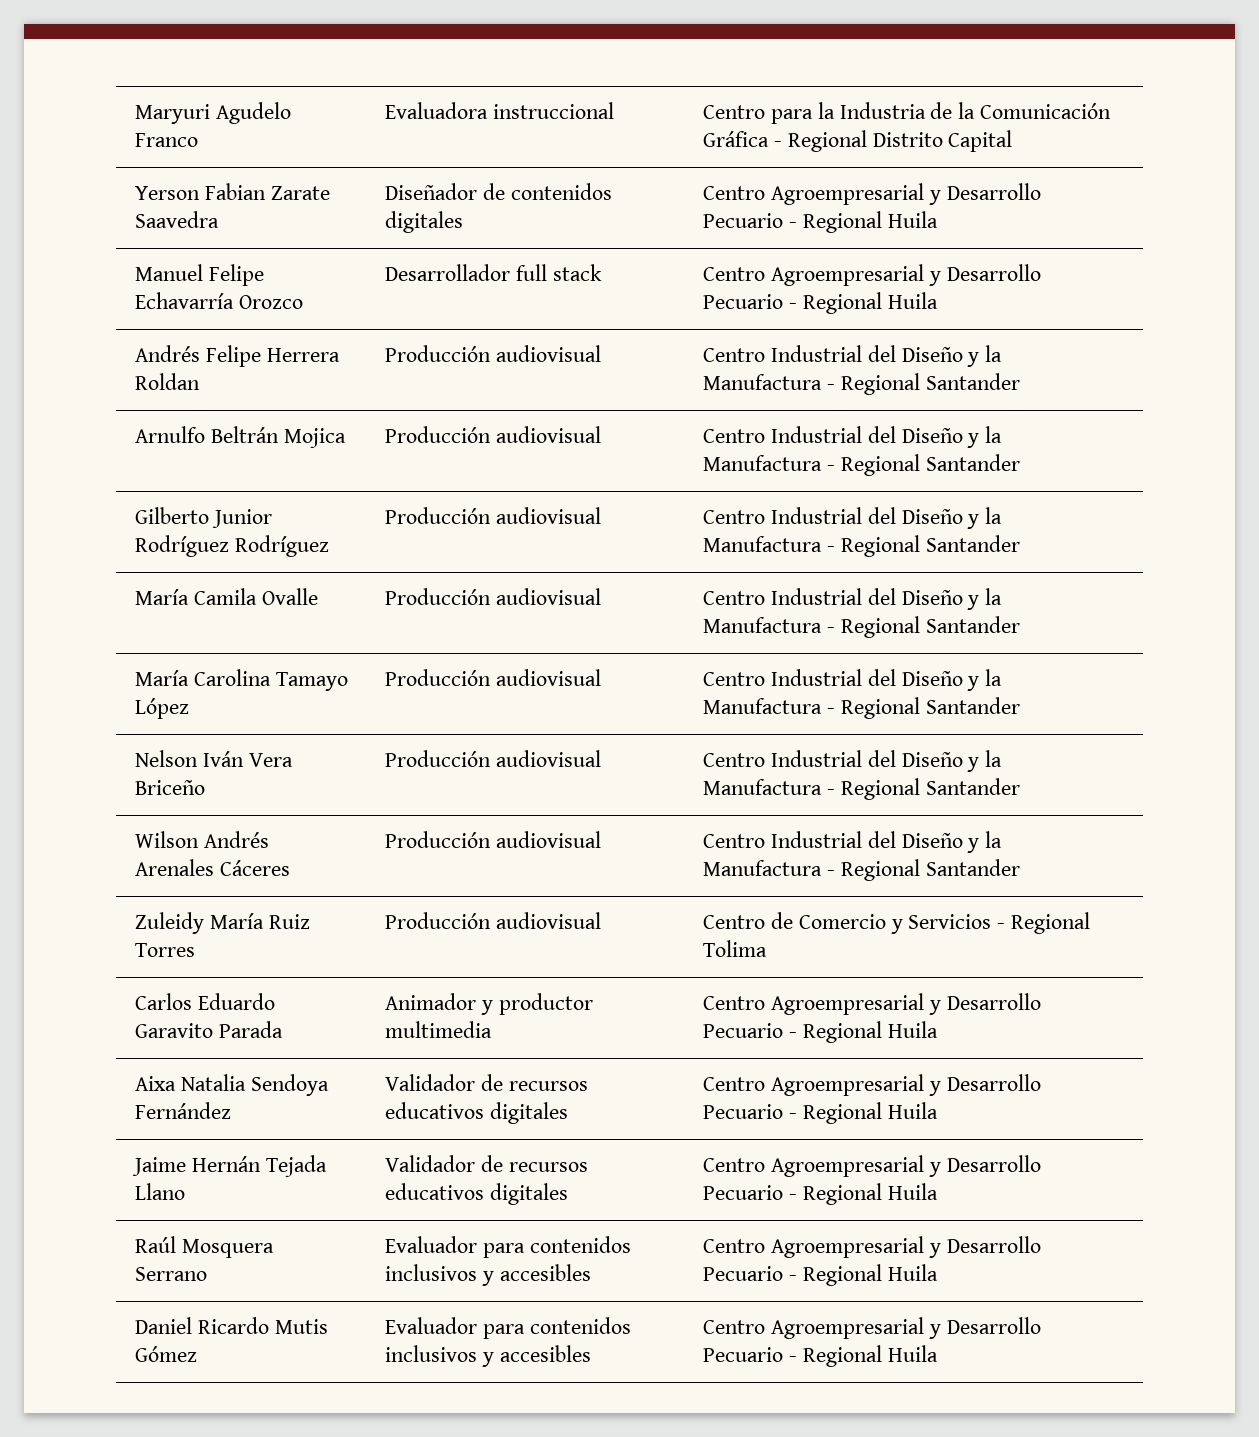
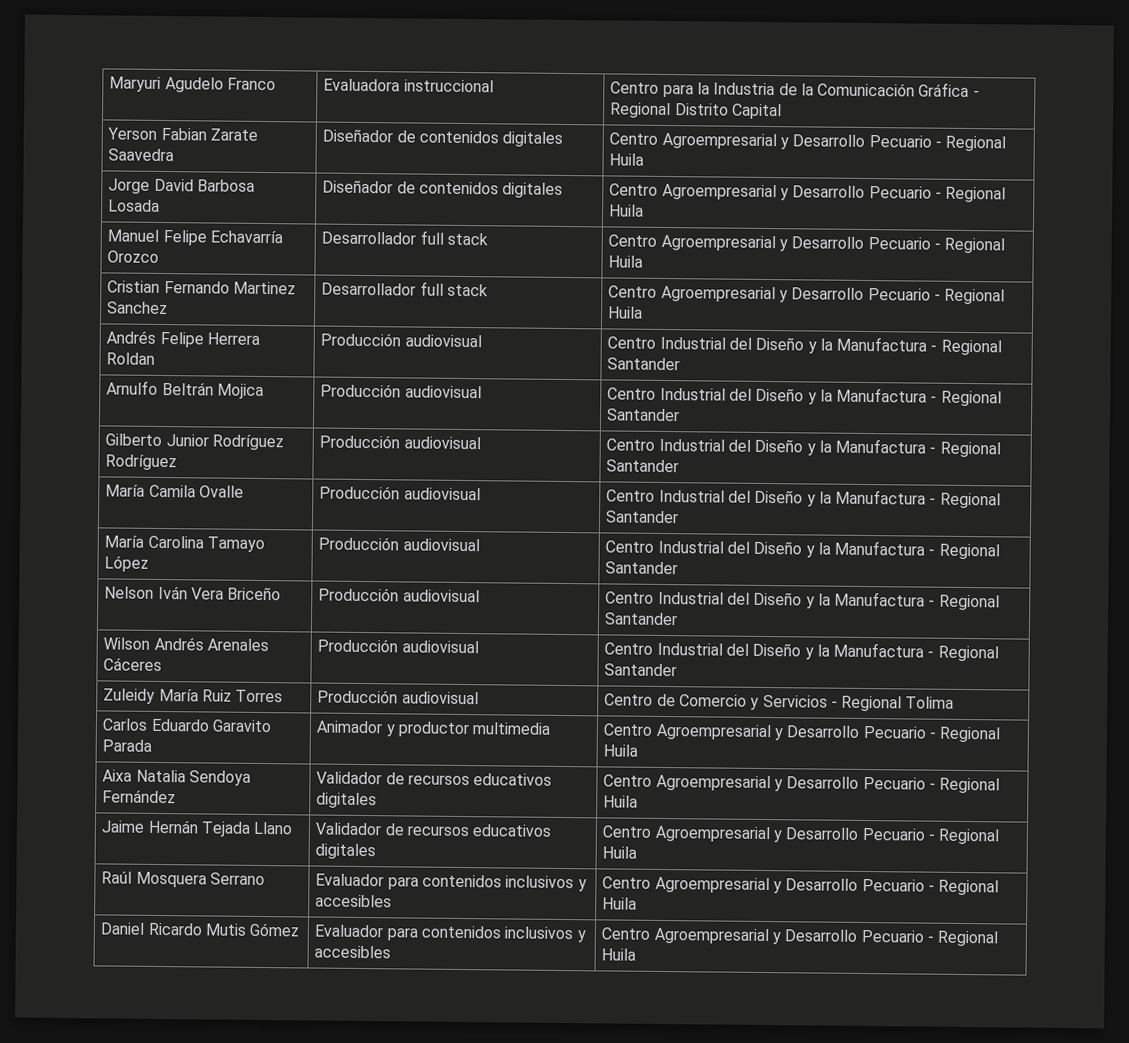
+ Jorge David Barbosa Losada | Diseñador de contenidos digitales | Centro Agroempresarial y Desarrollo Pecuario - Regional Huila
+ Cristian Fernando Martinez Sanchez | Desarrollador full stack | Centro Agroempresarial y Desarrollo Pecuario - Regional Huila

